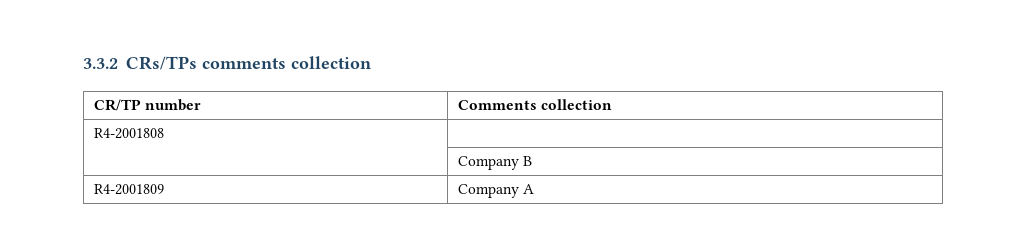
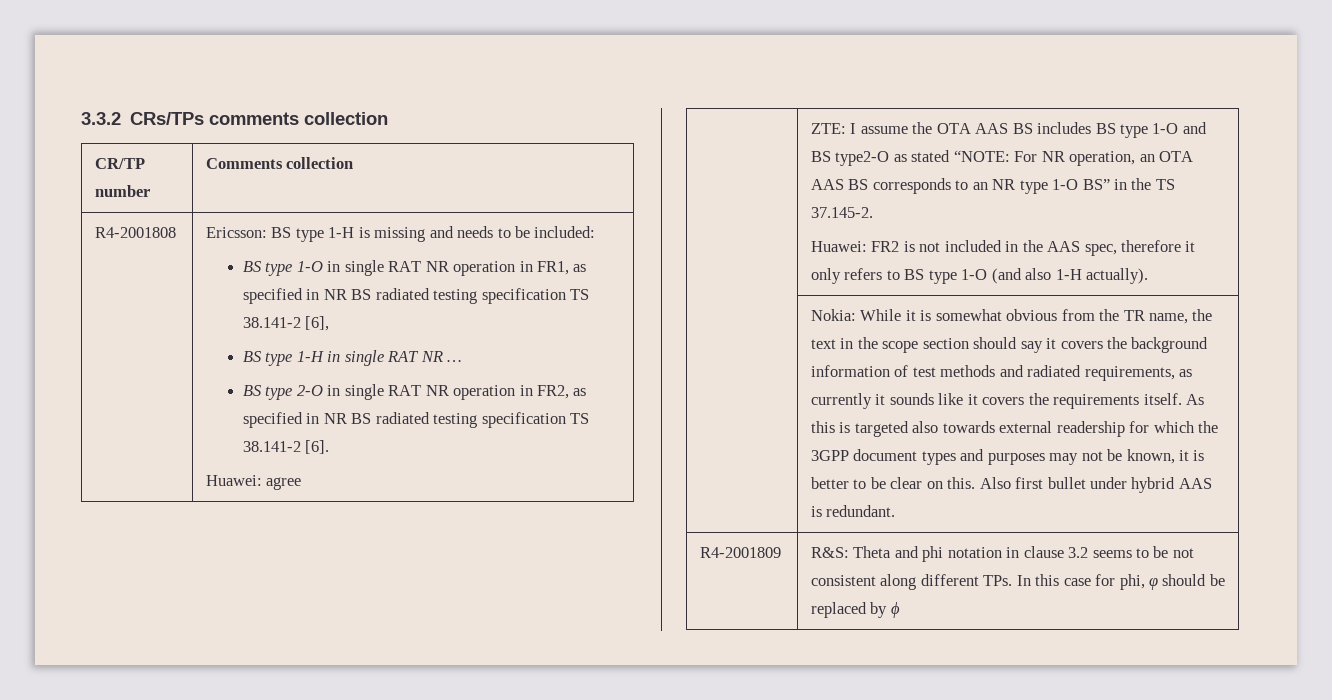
- | Company B
- R4-2001809 | Company A
+ Ericsson: BS type 1-H is missing and needs to be included:
+ BS type 1-O in single RAT NR operation in FR1, as specified in NR BS radiated testing specification TS 38.141-2 [6],
+ BS type 1-H in single RAT NR …
+ BS type 2-O in single RAT NR operation in FR2, as specified in NR BS radiated testing specification TS 38.141-2 [6].
+ Huawei: agree
+ | ZTE: I assume the OTA AAS BS includes BS type 1-O and BS type2-O as stated “NOTE: For NR operation, an OTA AAS BS corresponds to an NR type 1-O BS” in the TS 37.145-2.
+ Huawei: FR2 is not included in the AAS spec, therefore it only refers to BS type 1-O (and also 1-H actually).
+ | Nokia: While it is somewhat obvious from the TR name, the text in the scope section should say it covers the background information of test methods and radiated requirements, as currently it sounds like it covers the requirements itself. As this is targeted also towards external readership for which the 3GPP document types and purposes may not be known, it is better to be clear on this. Also first bullet under hybrid AAS is redundant.
+ R4-2001809 | R&S: Theta and phi notation in clause 3.2 seems to be not consistent along different TPs. In this case for phi, φ should be replaced by ϕ

